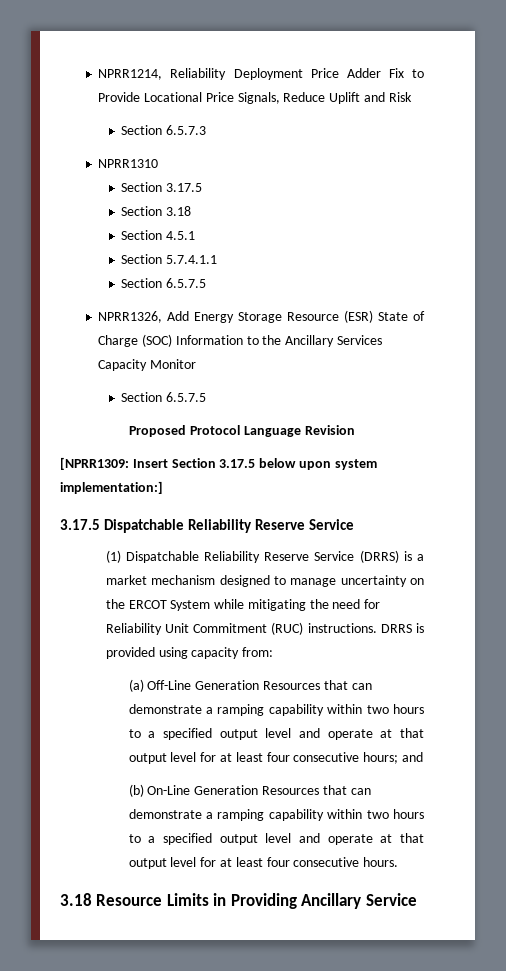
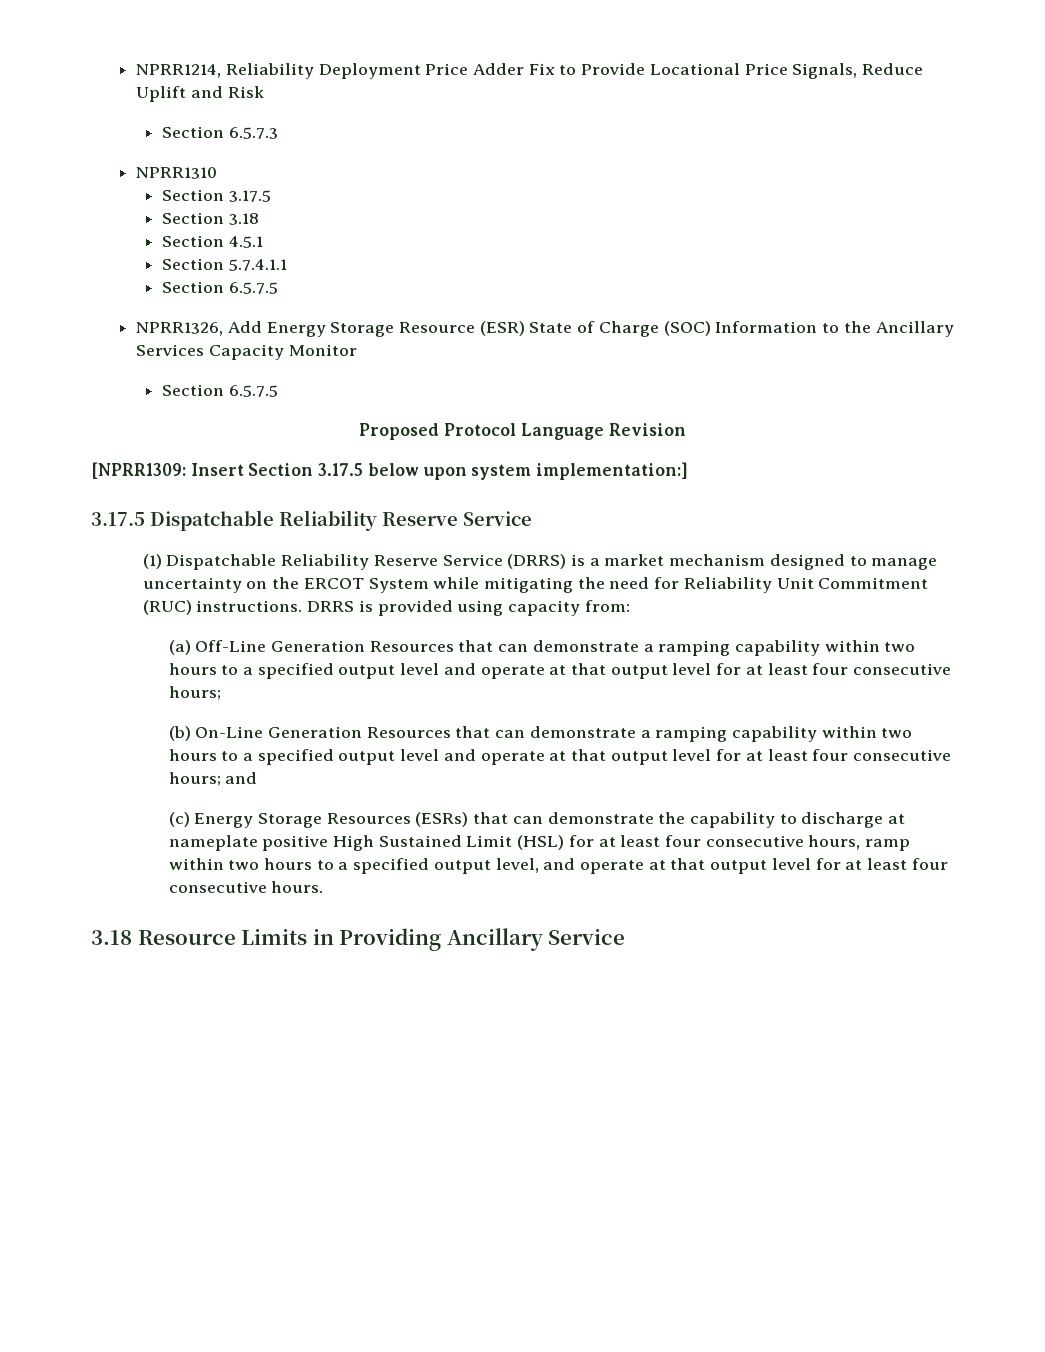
- (a) Off-Line Generation Resources that can demonstrate a ramping capability within two hours to a specified output level and operate at that output level for at least four consecutive hours; and
+ (a) Off-Line Generation Resources that can demonstrate a ramping capability within two hours to a specified output level and operate at that output level for at least four consecutive hours;
- (b) On-Line Generation Resources that can demonstrate a ramping capability within two hours to a specified output level and operate at that output level for at least four consecutive hours.
+ (b) On-Line Generation Resources that can demonstrate a ramping capability within two hours to a specified output level and operate at that output level for at least four consecutive hours; and
+ (c) Energy Storage Resources (ESRs) that can demonstrate the capability to discharge at nameplate positive High Sustained Limit (HSL) for at least four consecutive hours, ramp within two hours to a specified output level, and operate at that output level for at least four consecutive hours.

